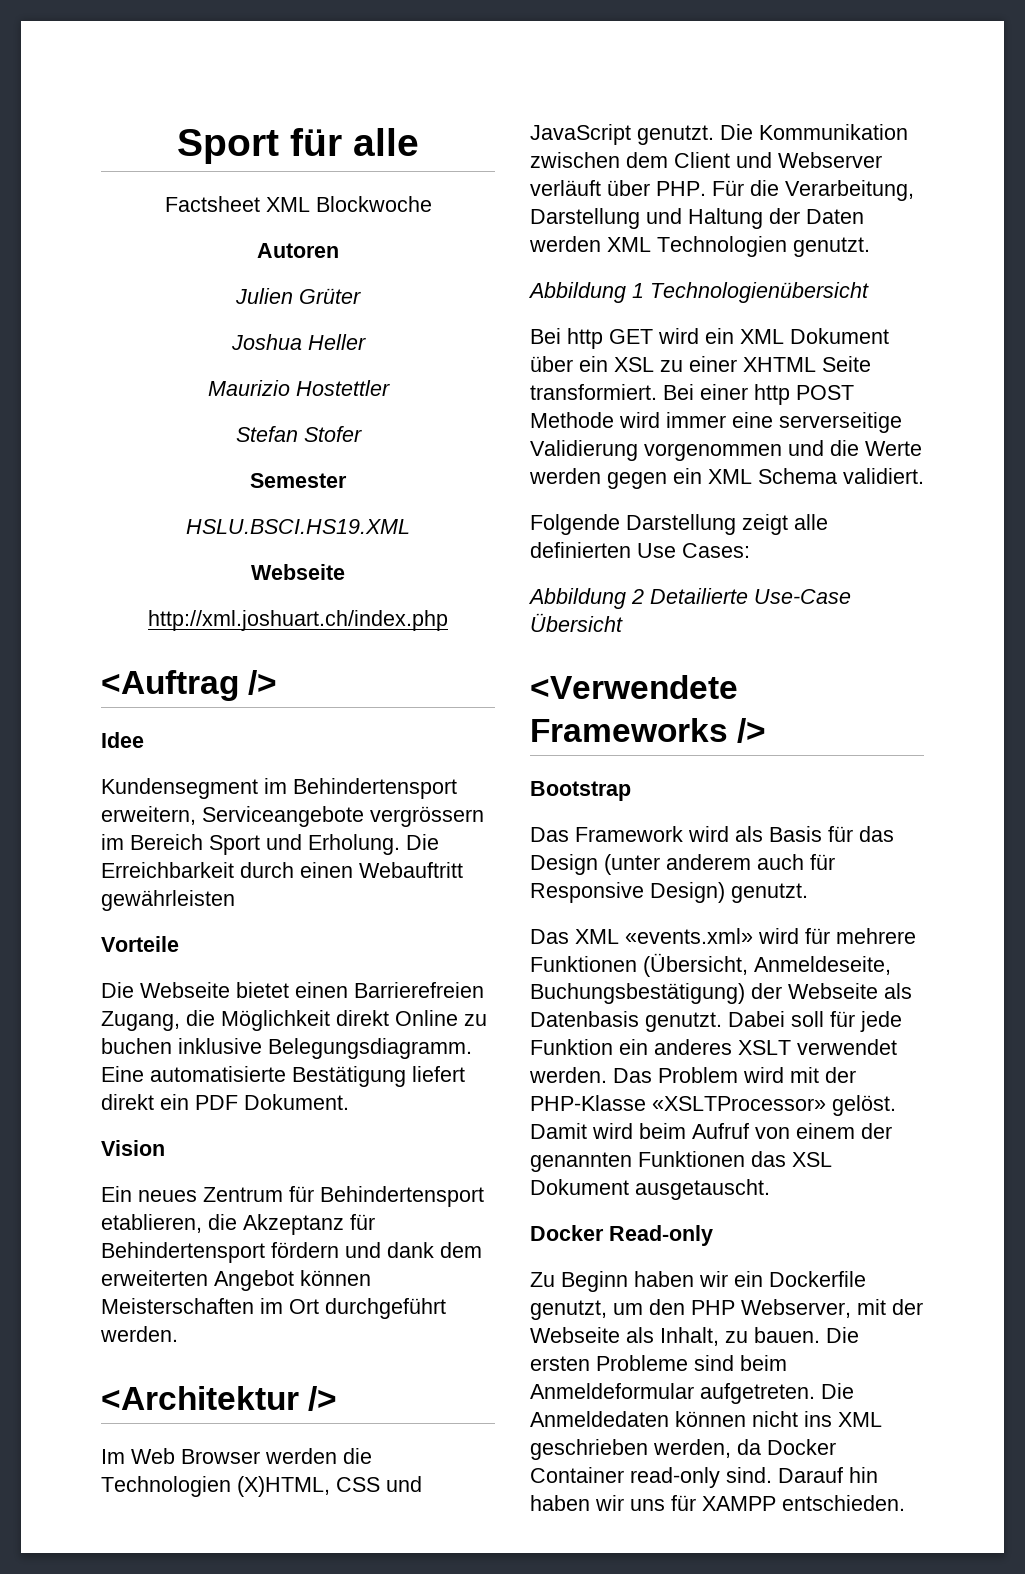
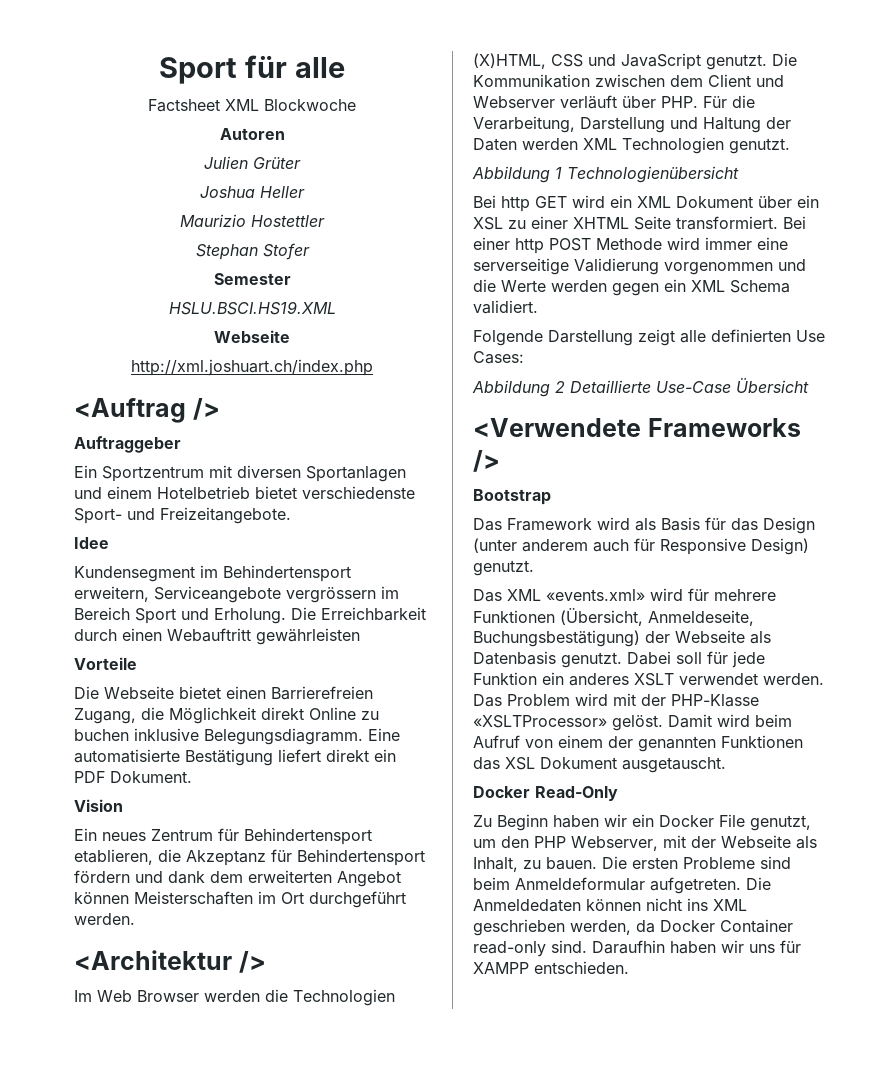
- Stefan Stofer
+ Stephan Stofer
+ Auftraggeber
+ Ein Sportzentrum mit diversen Sportanlagen und einem Hotelbetrieb bietet verschiedenste Sport- und Freizeitangebote.
- Abbildung 2 Detailierte Use-Case Übersicht
+ Abbildung 2 Detaillierte Use-Case Übersicht
- Docker Read-only
+ Docker Read-Only
- Zu Beginn haben wir ein Dockerfile genutzt, um den PHP Webserver, mit der Webseite als Inhalt, zu bauen.
+ Zu Beginn haben wir ein Docker File genutzt, um den PHP Webserver, mit der Webseite als Inhalt, zu bauen.
- Darauf hin haben wir uns für XAMPP entschieden.
+ Daraufhin haben wir uns für XAMPP entschieden.

